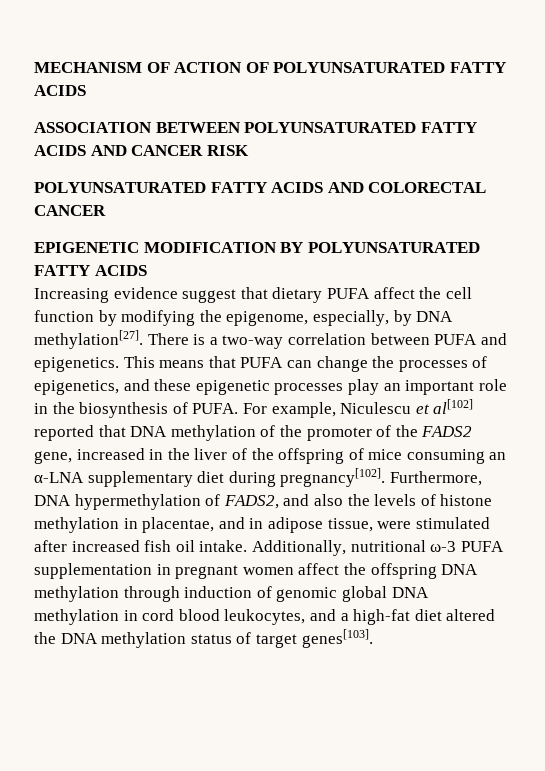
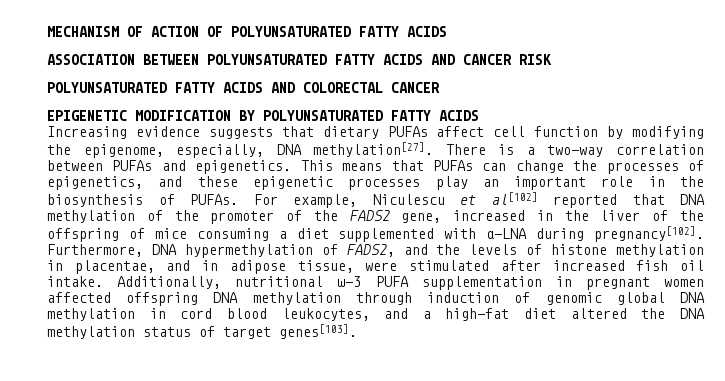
- Increasing evidence suggest that dietary PUFA affect the cell function by modifying the epigenome, especially, by DNA methylation[27].
+ Increasing evidence suggests that dietary PUFAs affect cell function by modifying the epigenome, especially, DNA methylation[27].
- There is a two-way correlation between PUFA and epigenetics.
+ There is a two-way correlation between PUFAs and epigenetics.
- This means that PUFA can change the processes of epigenetics, and these epigenetic processes play an important role in the biosynthesis of PUFA.
+ This means that PUFAs can change the processes of epigenetics, and these epigenetic processes play an important role in the biosynthesis of PUFAs.
- For example, Niculescu et al[102] reported that DNA methylation of the promoter of the FADS2 gene, increased in the liver of the offspring of mice consuming an α-LNA supplementary diet during pregnancy[102].
+ For example, Niculescu et al[102] reported that DNA methylation of the promoter of the FADS2 gene, increased in the liver of the offspring of mice consuming a diet supplemented with α-LNA during pregnancy[102].
- Furthermore, DNA hypermethylation of FADS2, and also the levels of histone methylation in placentae, and in adipose tissue, were stimulated after increased fish oil intake.
+ Furthermore, DNA hypermethylation of FADS2, and the levels of histone methylation in placentae, and in adipose tissue, were stimulated after increased fish oil intake.
- Additionally, nutritional ω-3 PUFA supplementation in pregnant women affect the offspring DNA methylation through induction of genomic global DNA methylation in cord blood leukocytes, and a high-fat diet altered the DNA methylation status of target genes[103].
+ Additionally, nutritional ω-3 PUFA supplementation in pregnant women affected offspring DNA methylation through induction of genomic global DNA methylation in cord blood leukocytes, and a high-fat diet altered the DNA methylation status of target genes[103].

